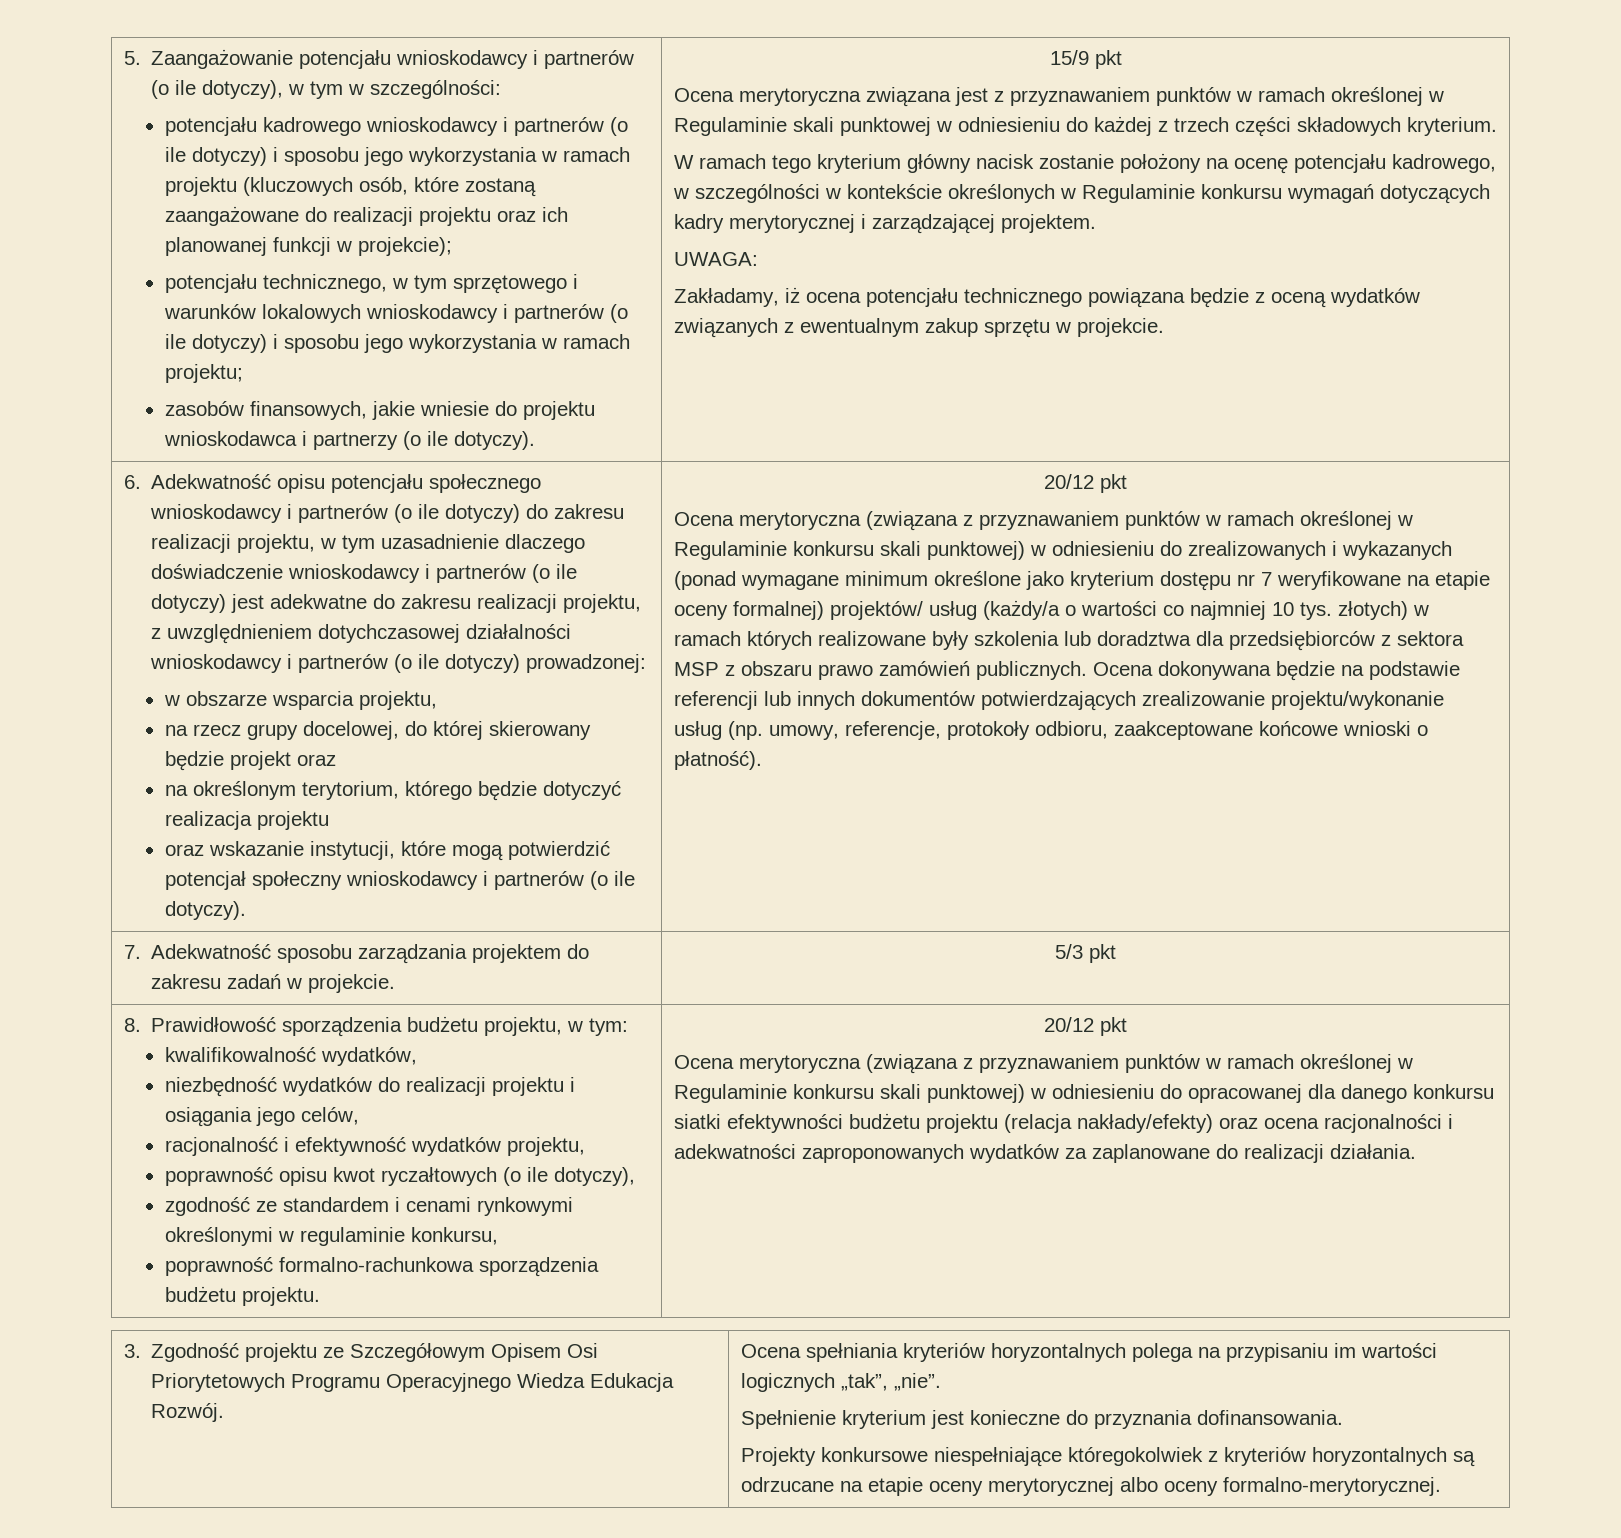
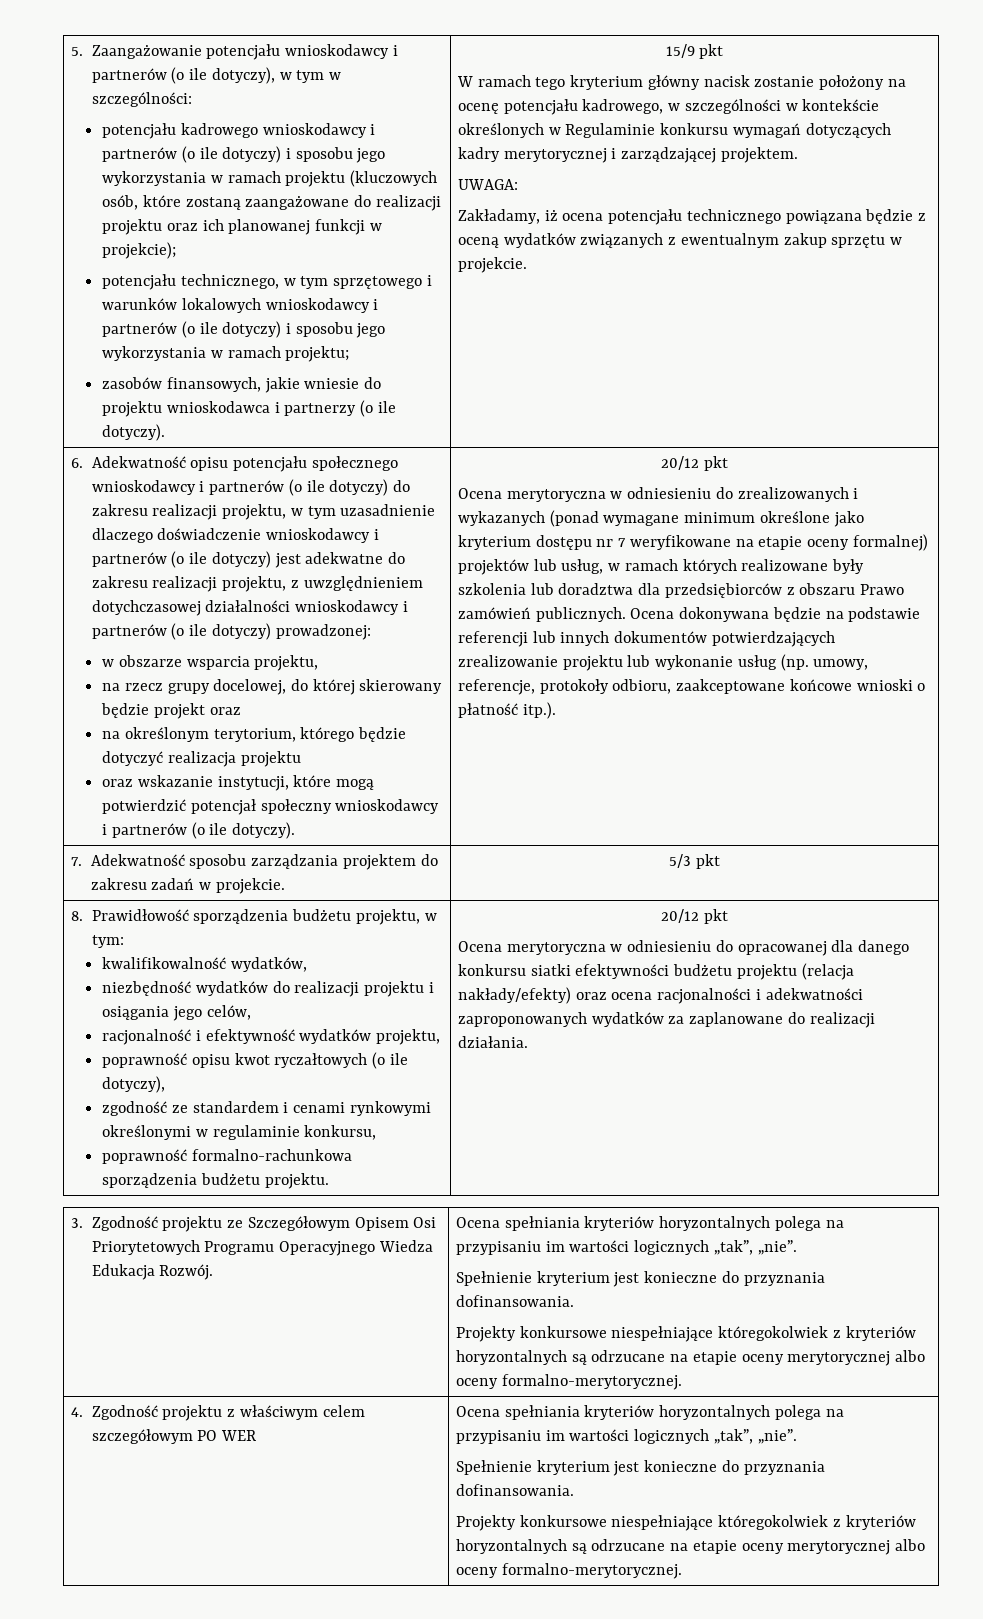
- Ocena merytoryczna związana jest z przyznawaniem punktów w ramach określonej w Regulaminie skali punktowej w odniesieniu do każdej z trzech części składowych kryterium.
- Ocena merytoryczna (związana z przyznawaniem punktów w ramach określonej w Regulaminie konkursu skali punktowej) w odniesieniu do zrealizowanych i wykazanych (ponad wymagane minimum określone jako kryterium dostępu nr 7 weryfikowane na etapie oceny formalnej) projektów/ usług (każdy/a o wartości co najmniej 10 tys. złotych) w ramach których realizowane były szkolenia lub doradztwa dla przedsiębiorców z sektora MSP z obszaru prawo zamówień publicznych.
+ Ocena merytoryczna w odniesieniu do zrealizowanych i wykazanych (ponad wymagane minimum określone jako kryterium dostępu nr 7 weryfikowane na etapie oceny formalnej) projektów lub usług, w ramach których realizowane były szkolenia lub doradztwa dla przedsiębiorców z obszaru Prawo zamówień publicznych.
- Ocena dokonywana będzie na podstawie referencji lub innych dokumentów potwierdzających zrealizowanie projektu/wykonanie usług (np. umowy, referencje, protokoły odbioru, zaakceptowane końcowe wnioski o płatność).
+ Ocena dokonywana będzie na podstawie referencji lub innych dokumentów potwierdzających zrealizowanie projektu lub wykonanie usług (np. umowy, referencje, protokoły odbioru, zaakceptowane końcowe wnioski o płatność itp.).
- Ocena merytoryczna (związana z przyznawaniem punktów w ramach określonej w Regulaminie konkursu skali punktowej) w odniesieniu do opracowanej dla danego konkursu siatki efektywności budżetu projektu (relacja nakłady/efekty) oraz ocena racjonalności i adekwatności zaproponowanych wydatków za zaplanowane do realizacji działania.
+ Ocena merytoryczna w odniesieniu do opracowanej dla danego konkursu siatki efektywności budżetu projektu (relacja nakłady/efekty) oraz ocena racjonalności i adekwatności zaproponowanych wydatków za zaplanowane do realizacji działania.
+ 4. Zgodność projektu z właściwym celem szczegółowym PO WER | Ocena spełniania kryteriów horyzontalnych polega na przypisaniu im wartości logicznych „tak”, „nie”.
+ Spełnienie kryterium jest konieczne do przyznania dofinansowania.
+ Projekty konkursowe niespełniające któregokolwiek z kryteriów horyzontalnych są odrzucane na etapie oceny merytorycznej albo oceny formalno-merytorycznej.

